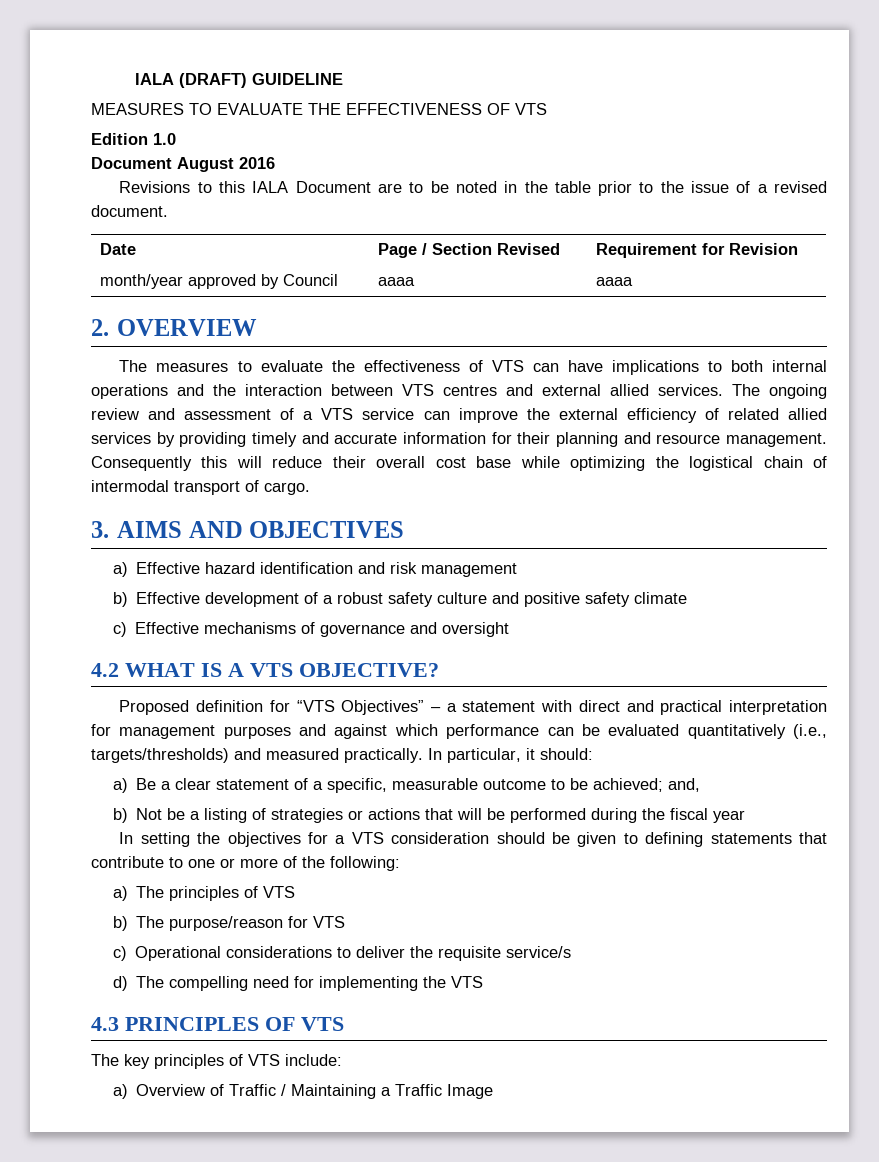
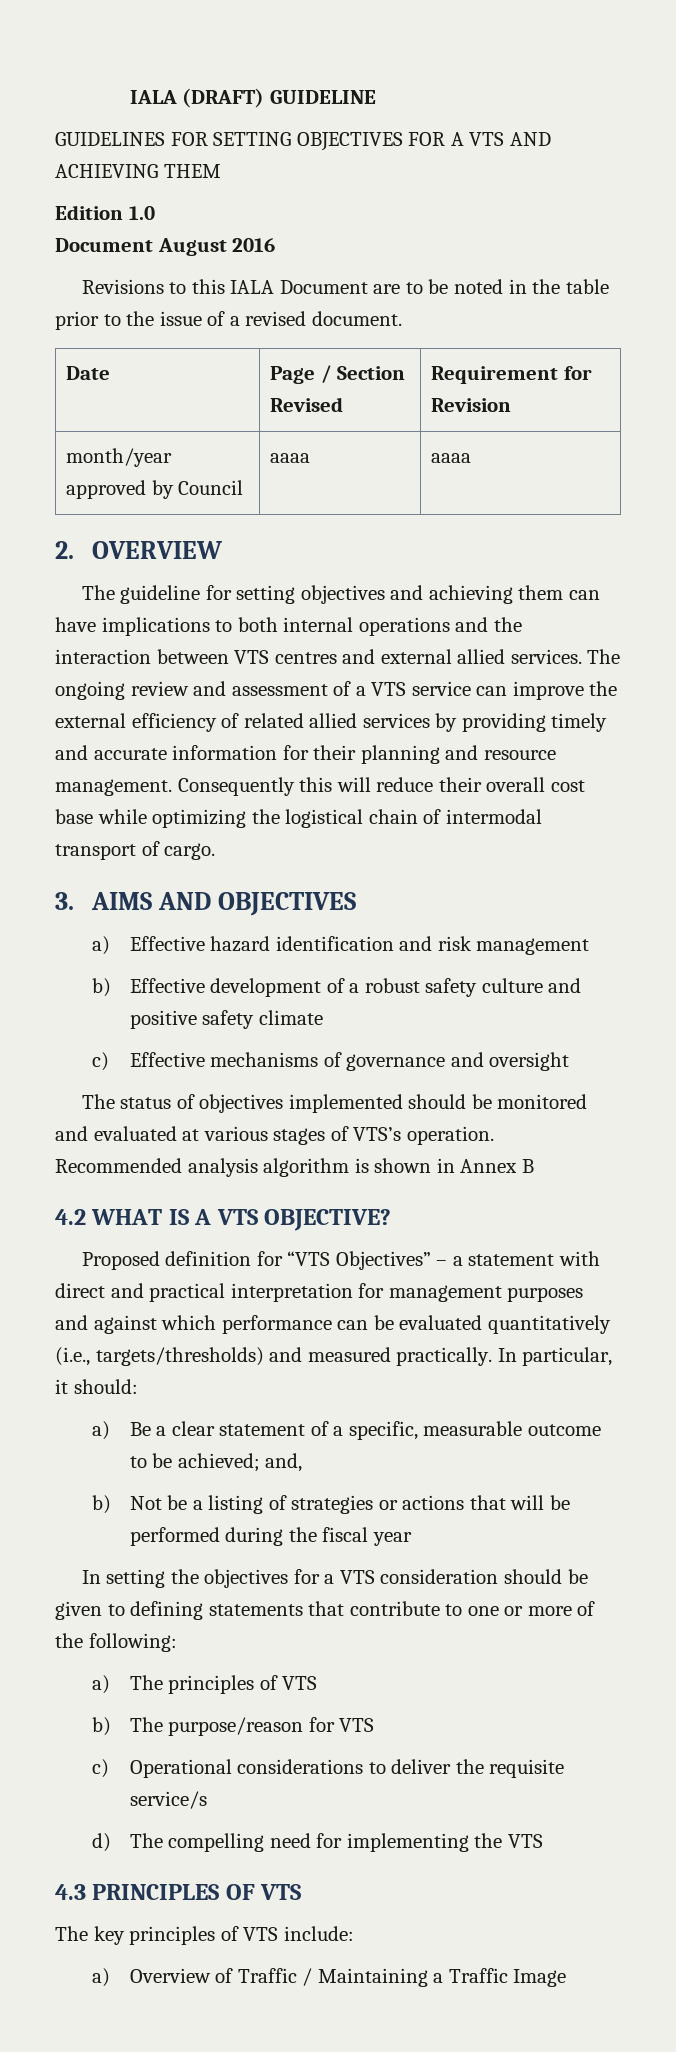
- MEASURES TO EVALUATE THE EFFECTIVENESS OF VTS
+ GUIDELINES FOR SETTING OBJECTIVES FOR A VTS AND ACHIEVING THEM
- The measures to evaluate the effectiveness of VTS can have implications to both internal operations and the interaction between VTS centres and external allied services.
+ The guideline for setting objectives and achieving them can have implications to both internal operations and the interaction between VTS centres and external allied services.
+ The status of objectives implemented should be monitored and evaluated at various stages of VTS’s operation. Recommended analysis algorithm is shown in Annex B

